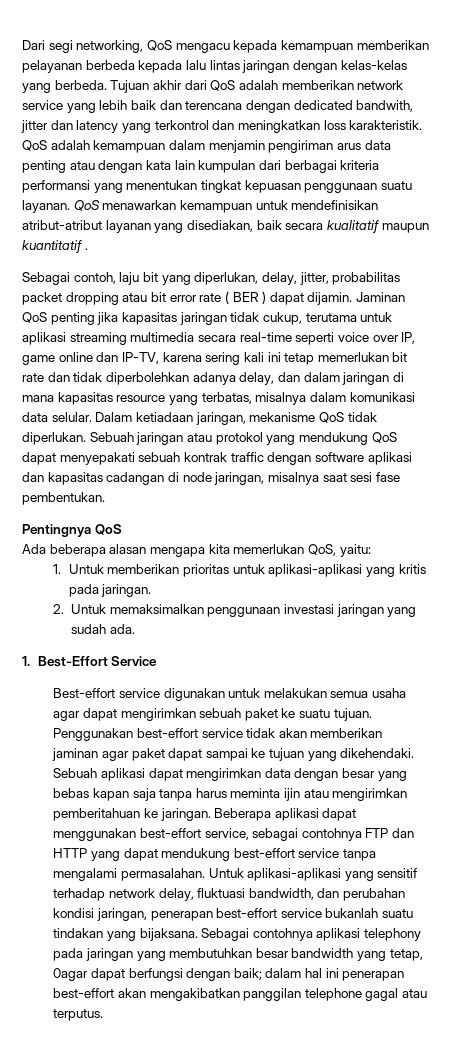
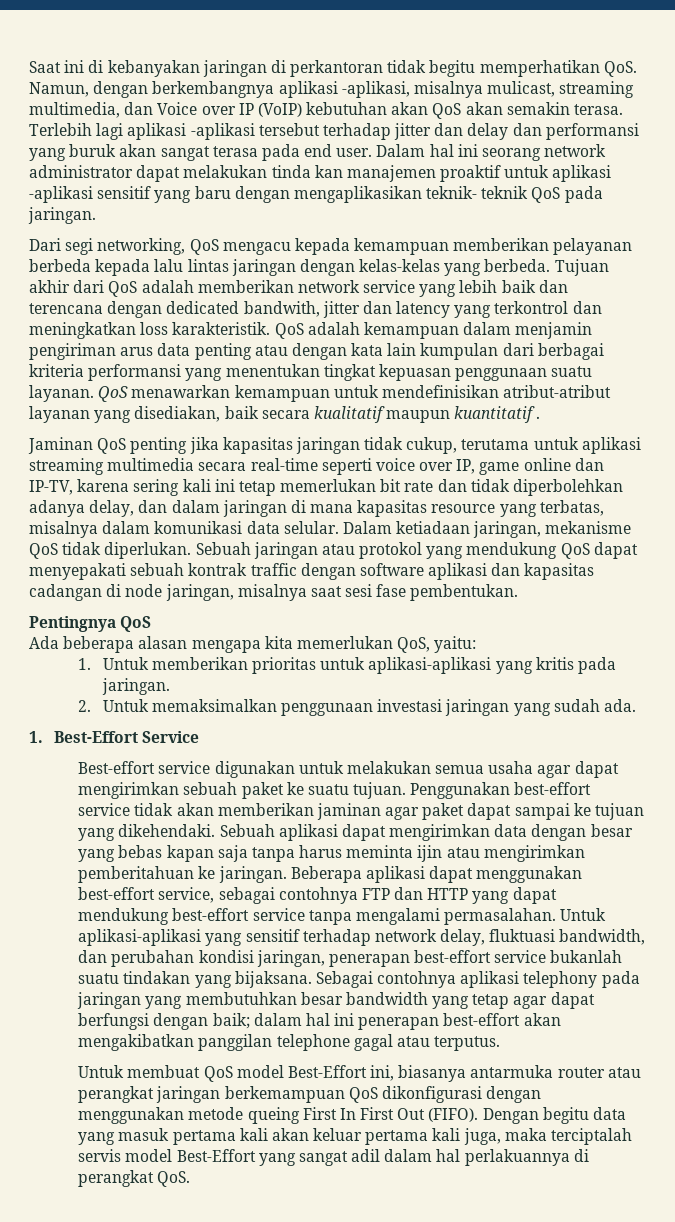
+ Saat ini di kebanyakan jaringan di perkantoran tidak begitu memperhatikan QoS. Namun, dengan berkembangnya aplikasi -aplikasi, misalnya mulicast, streaming multimedia, dan Voice over IP (VoIP) kebutuhan akan QoS akan semakin terasa. Terlebih lagi aplikasi -aplikasi tersebut terhadap jitter dan delay dan performansi yang buruk akan sangat terasa pada end user. Dalam hal ini seorang network administrator dapat melakukan tinda kan manajemen proaktif untuk aplikasi -aplikasi sensitif yang baru dengan mengaplikasikan teknik- teknik QoS pada jaringan.
- Sebagai contoh, laju bit yang diperlukan, delay, jitter, probabilitas packet dropping atau bit error rate ( BER ) dapat dijamin.
- Sebagai contohnya aplikasi telephony pada jaringan yang membutuhkan besar bandwidth yang tetap, 0agar dapat berfungsi dengan baik; dalam hal ini penerapan best-effort akan mengakibatkan panggilan telephone gagal atau terputus.
+ Sebagai contohnya aplikasi telephony pada jaringan yang membutuhkan besar bandwidth yang tetap agar dapat berfungsi dengan baik; dalam hal ini penerapan best-effort akan mengakibatkan panggilan telephone gagal atau terputus.
+ Untuk membuat QoS model Best-Effort ini, biasanya antarmuka router atau perangkat jaringan berkemampuan QoS dikonfigurasi dengan menggunakan metode queing First In First Out (FIFO). Dengan begitu data yang masuk pertama kali akan keluar pertama kali juga, maka terciptalah servis model Best-Effort yang sangat adil dalam hal perlakuannya di perangkat QoS.

